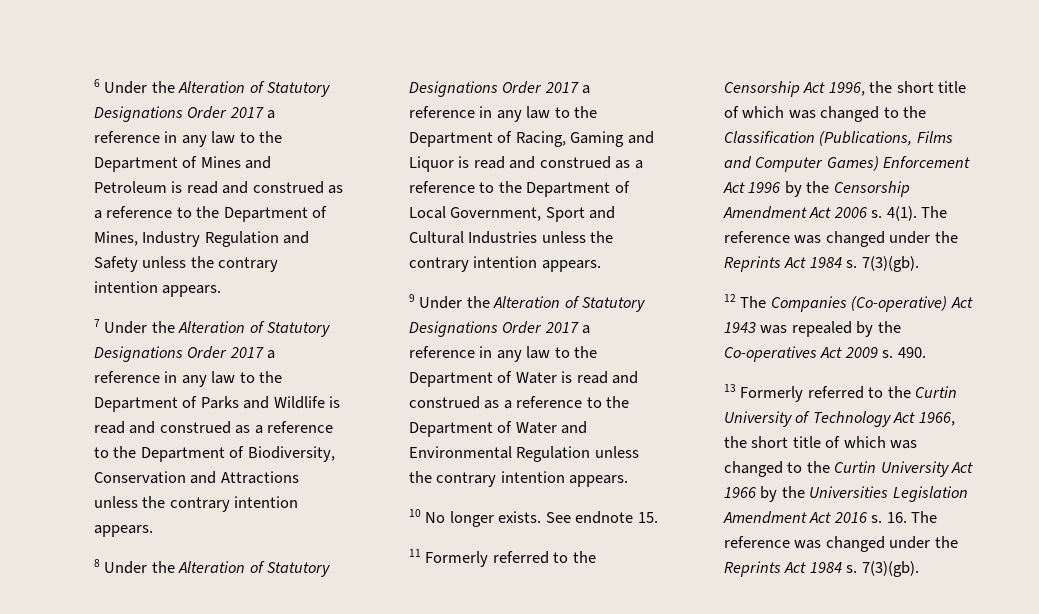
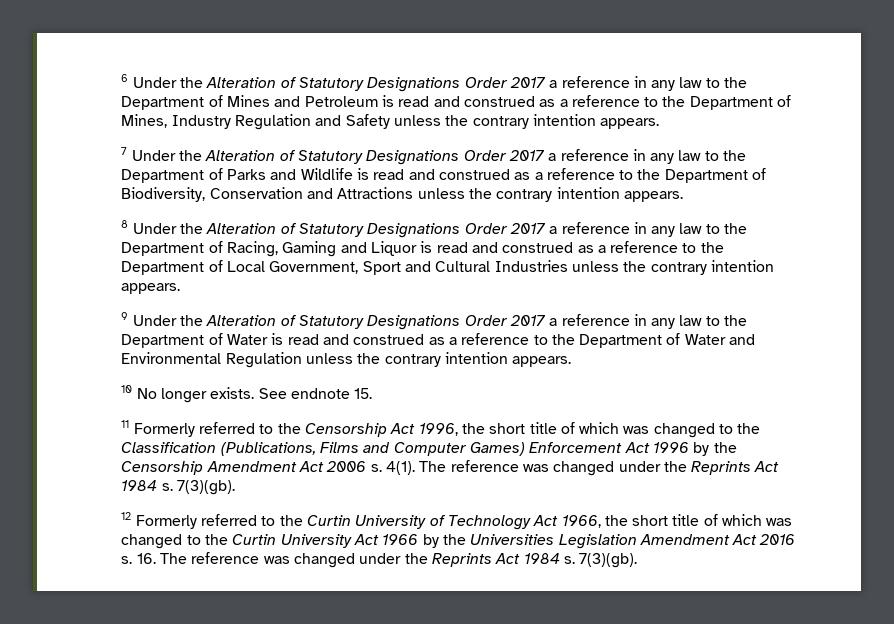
- 12 The Companies (Co-operative) Act 1943 was repealed by the Co-operatives Act 2009 s. 490.
- 13 Formerly referred to the Curtin University of Technology Act 1966, the short title of which was changed to the Curtin University Act 1966 by the Universities Legislation Amendment Act 2016 s.
+ 12 Formerly referred to the Curtin University of Technology Act 1966, the short title of which was changed to the Curtin University Act 1966 by the Universities Legislation Amendment Act 2016 s.

